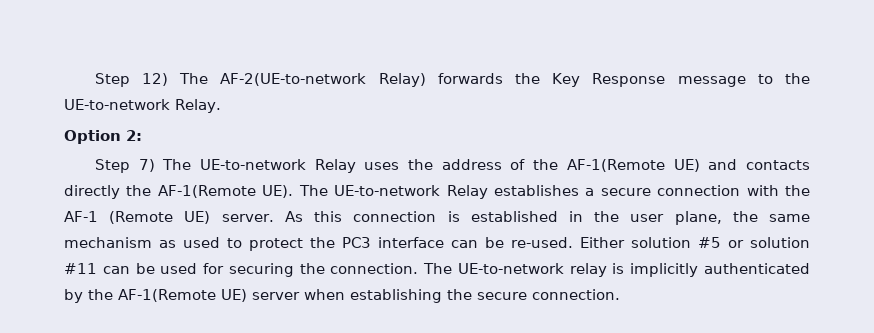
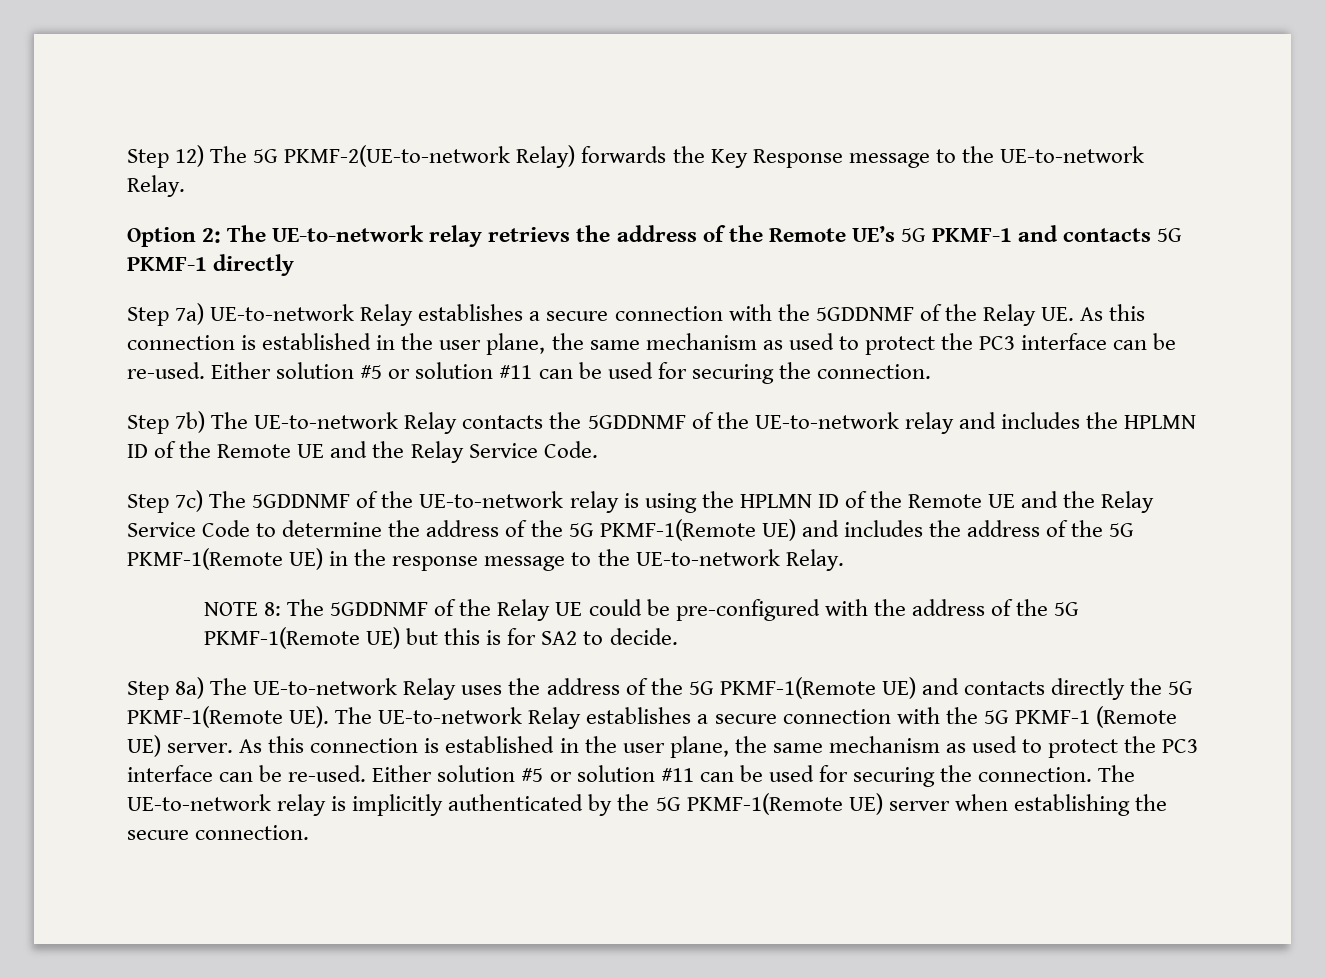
- Step 12) The AF-2(UE-to-network Relay) forwards the Key Response message to the UE-to-network Relay.
+ Step 12) The 5G PKMF-2(UE-to-network Relay) forwards the Key Response message to the UE-to-network Relay.
- Option 2:
- Step 7) The UE-to-network Relay uses the address of the AF-1(Remote UE) and contacts directly the AF-1(Remote UE). The UE-to-network Relay establishes a secure connection with the AF-1 (Remote UE) server.
+ Option 2: The UE-to-network relay retrievs the address of the Remote UE’s 5G PKMF-1 and contacts 5G PKMF-1 directly
+ Step 7a) UE-to-network Relay establishes a secure connection with the 5GDDNMF of the Relay UE. As this connection is established in the user plane, the same mechanism as used to protect the PC3 interface can be re-used. Either solution #5 or solution #11 can be used for securing the connection.
+ Step 7b) The UE-to-network Relay contacts the 5GDDNMF of the UE-to-network relay and includes the HPLMN ID of the Remote UE and the Relay Service Code.
+ Step 7c) The 5GDDNMF of the UE-to-network relay is using the HPLMN ID of the Remote UE and the Relay Service Code to determine the address of the 5G PKMF-1(Remote UE) and includes the address of the 5G PKMF-1(Remote UE) in the response message to the UE-to-network Relay.
+ NOTE 8: The 5GDDNMF of the Relay UE could be pre-configured with the address of the 5G PKMF-1(Remote UE) but this is for SA2 to decide.
+ Step 8a) The UE-to-network Relay uses the address of the 5G PKMF-1(Remote UE) and contacts directly the 5G PKMF-1(Remote UE). The UE-to-network Relay establishes a secure connection with the 5G PKMF-1 (Remote UE) server.
- The UE-to-network relay is implicitly authenticated by the AF-1(Remote UE) server when establishing the secure connection.
+ The UE-to-network relay is implicitly authenticated by the 5G PKMF-1(Remote UE) server when establishing the secure connection.

